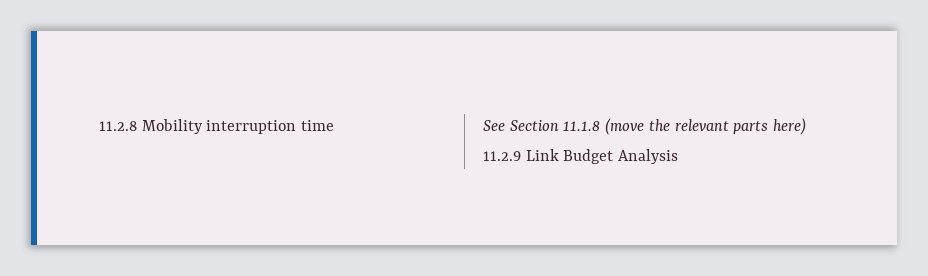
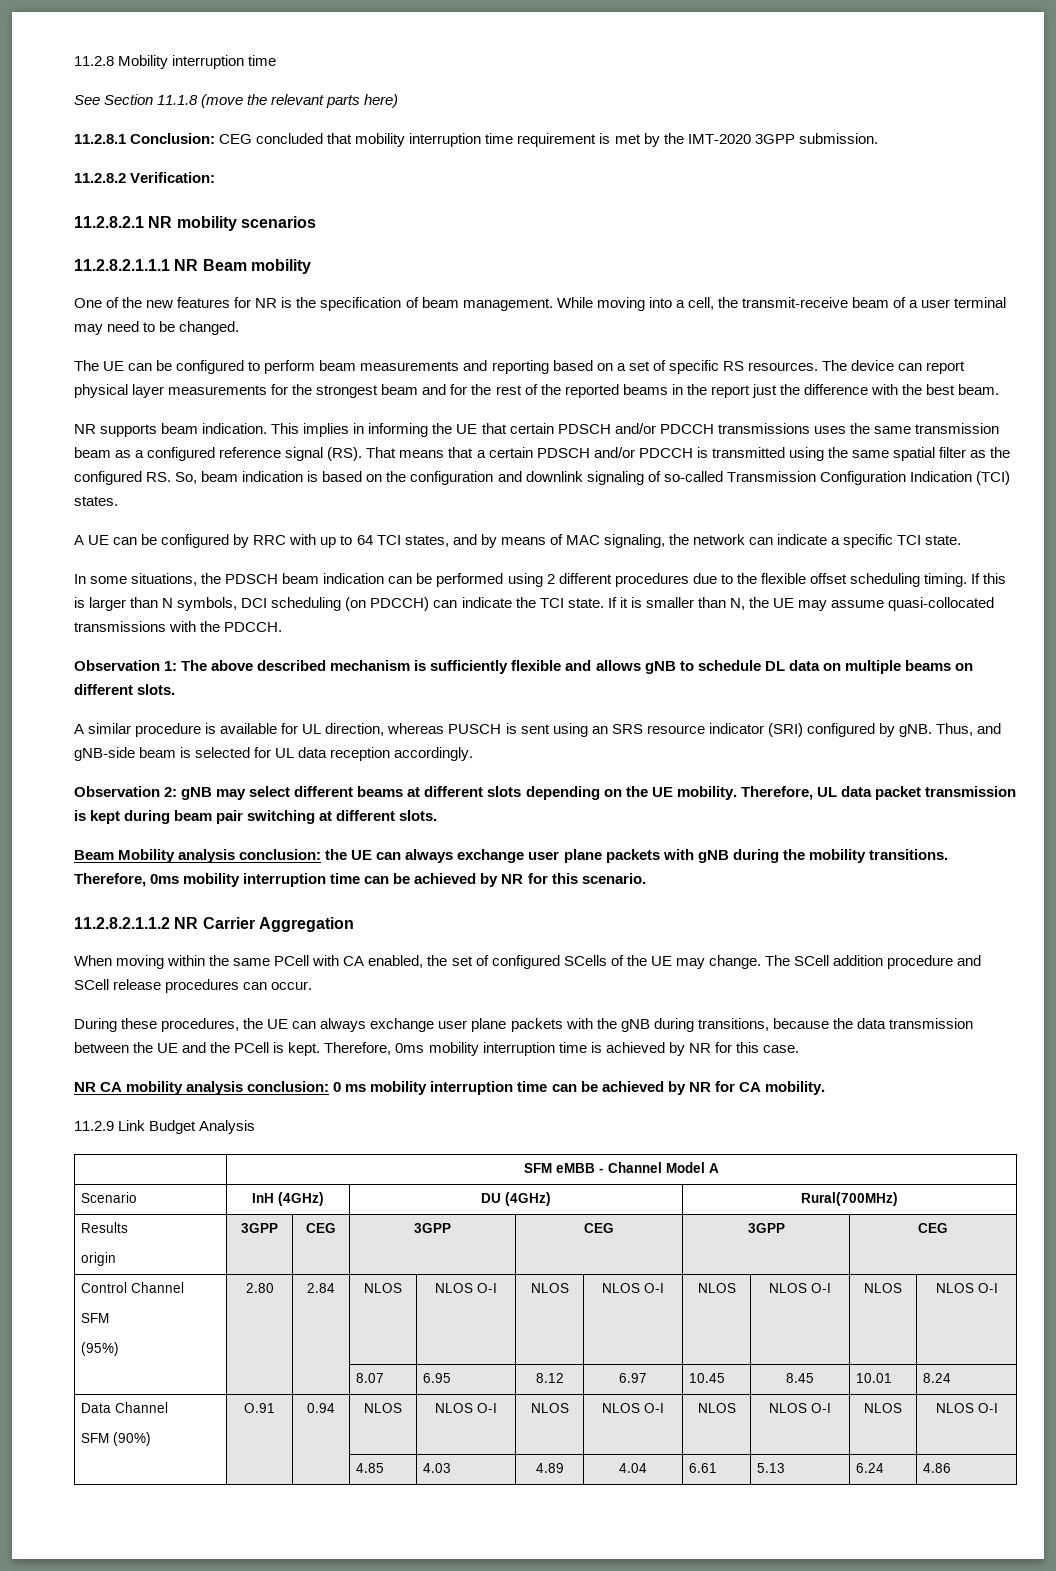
+ 11.2.8.1 Conclusion: CEG concluded that mobility interruption time requirement is met by the IMT-2020 3GPP submission.
+ 11.2.8.2 Verification:
+ 11.2.8.2.1 NR mobility scenarios
+ 11.2.8.2.1.1.1 NR Beam mobility
+ One of the new features for NR is the specification of beam management. While moving into a cell, the transmit-receive beam of a user terminal may need to be changed.
+ The UE can be configured to perform beam measurements and reporting based on a set of specific RS resources. The device can report physical layer measurements for the strongest beam and for the rest of the reported beams in the report just the difference with the best beam.
+ NR supports beam indication. This implies in informing the UE that certain PDSCH and/or PDCCH transmissions uses the same transmission beam as a configured reference signal (RS). That means that a certain PDSCH and/or PDCCH is transmitted using the same spatial filter as the configured RS. So, beam indication is based on the configuration and downlink signaling of so-called Transmission Configuration Indication (TCI) states.
+ A UE can be configured by RRC with up to 64 TCI states, and by means of MAC signaling, the network can indicate a specific TCI state.
+ In some situations, the PDSCH beam indication can be performed using 2 different procedures due to the flexible offset scheduling timing. If this is larger than N symbols, DCI scheduling (on PDCCH) can indicate the TCI state. If it is smaller than N, the UE may assume quasi-collocated transmissions with the PDCCH.
+ Observation 1: The above described mechanism is sufficiently flexible and allows gNB to schedule DL data on multiple beams on different slots.
+ A similar procedure is available for UL direction, whereas PUSCH is sent using an SRS resource indicator (SRI) configured by gNB. Thus, and gNB-side beam is selected for UL data reception accordingly.
+ Observation 2: gNB may select different beams at different slots depending on the UE mobility. Therefore, UL data packet transmission is kept during beam pair switching at different slots.
+ Beam Mobility analysis conclusion: the UE can always exchange user plane packets with gNB during the mobility transitions. Therefore, 0ms mobility interruption time can be achieved by NR for this scenario.
+ 11.2.8.2.1.1.2 NR Carrier Aggregation
+ When moving within the same PCell with CA enabled, the set of configured SCells of the UE may change. The SCell addition procedure and SCell release procedures can occur.
+ During these procedures, the UE can always exchange user plane packets with the gNB during transitions, because the data transmission between the UE and the PCell is kept. Therefore, 0ms mobility interruption time is achieved by NR for this case.
+ NR CA mobility analysis conclusion: 0 ms mobility interruption time can be achieved by NR for CA mobility.
  11.2.9 Link Budget Analysis
+ | SFM eMBB - Channel Model A
+ Scenario | InH (4GHz) | DU (4GHz) | Rural(700MHz)
+ Results
+ origin | 3GPP | CEG | 3GPP | CEG | 3GPP | CEG
+ Control Channel
+ SFM
+ (95%) | 2.80 | 2.84 | NLOS | NLOS O-I | NLOS | NLOS O-I | NLOS | NLOS O-I | NLOS | NLOS O-I
+ | | | 8.07 | 6.95 | 8.12 | 6.97 | 10.45 | 8.45 | 10.01 | 8.24
+ Data Channel
+ SFM (90%) | O.91 | 0.94 | NLOS | NLOS O-I | NLOS | NLOS O-I | NLOS | NLOS O-I | NLOS | NLOS O-I
+ | | | 4.85 | 4.03 | 4.89 | 4.04 | 6.61 | 5.13 | 6.24 | 4.86

